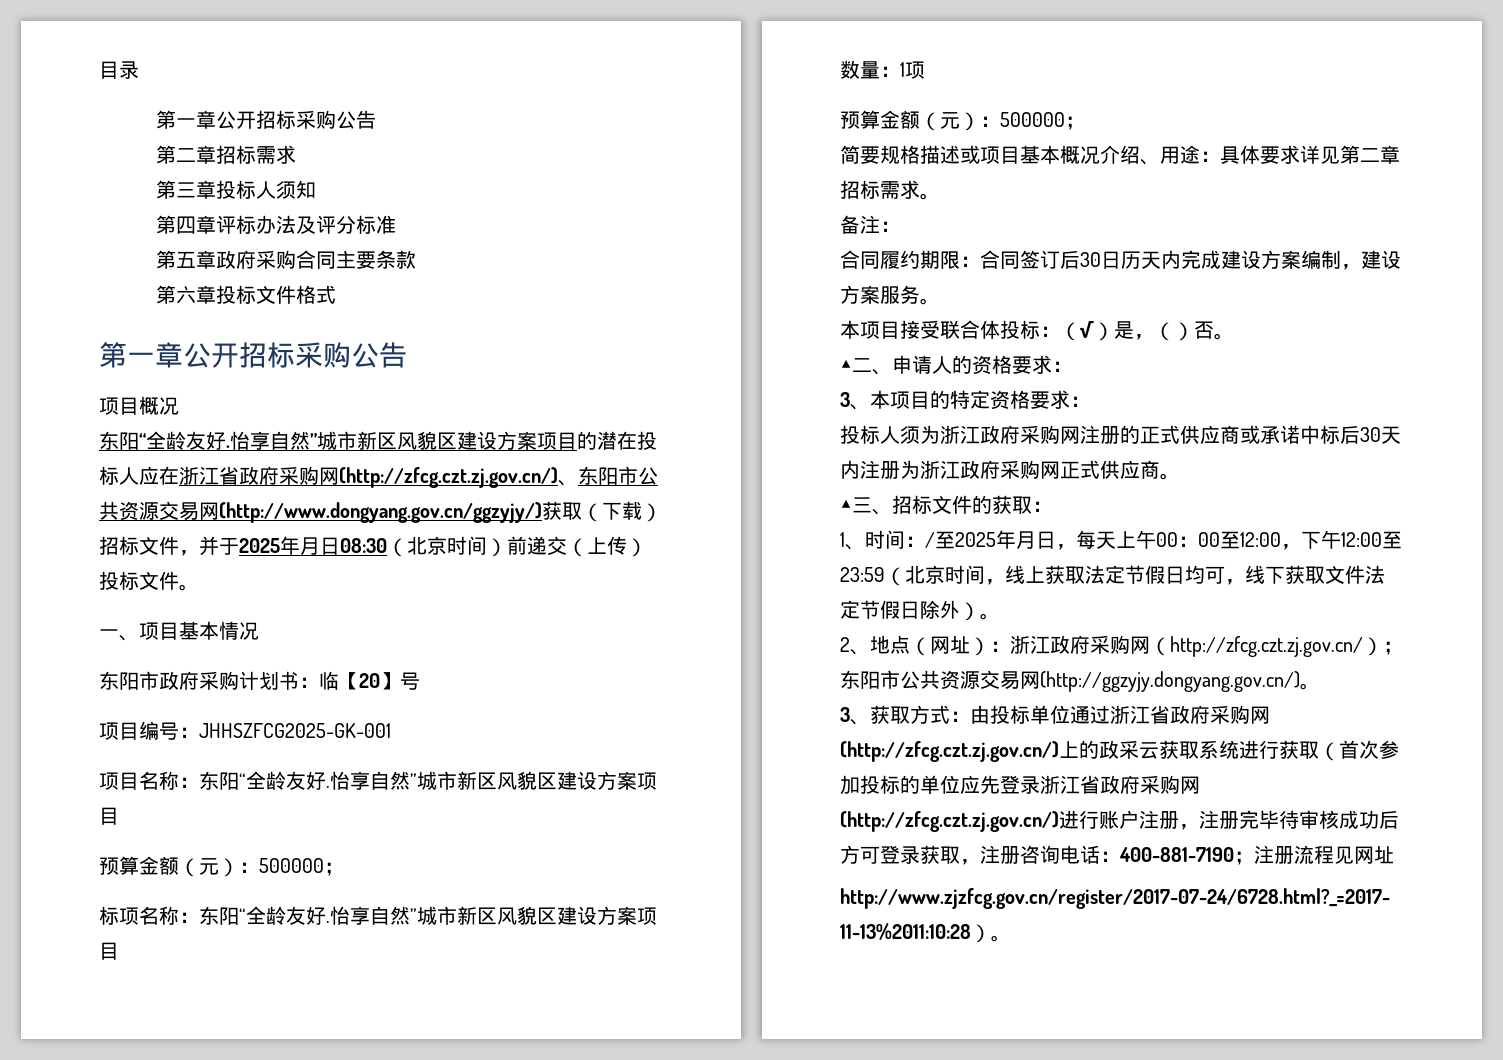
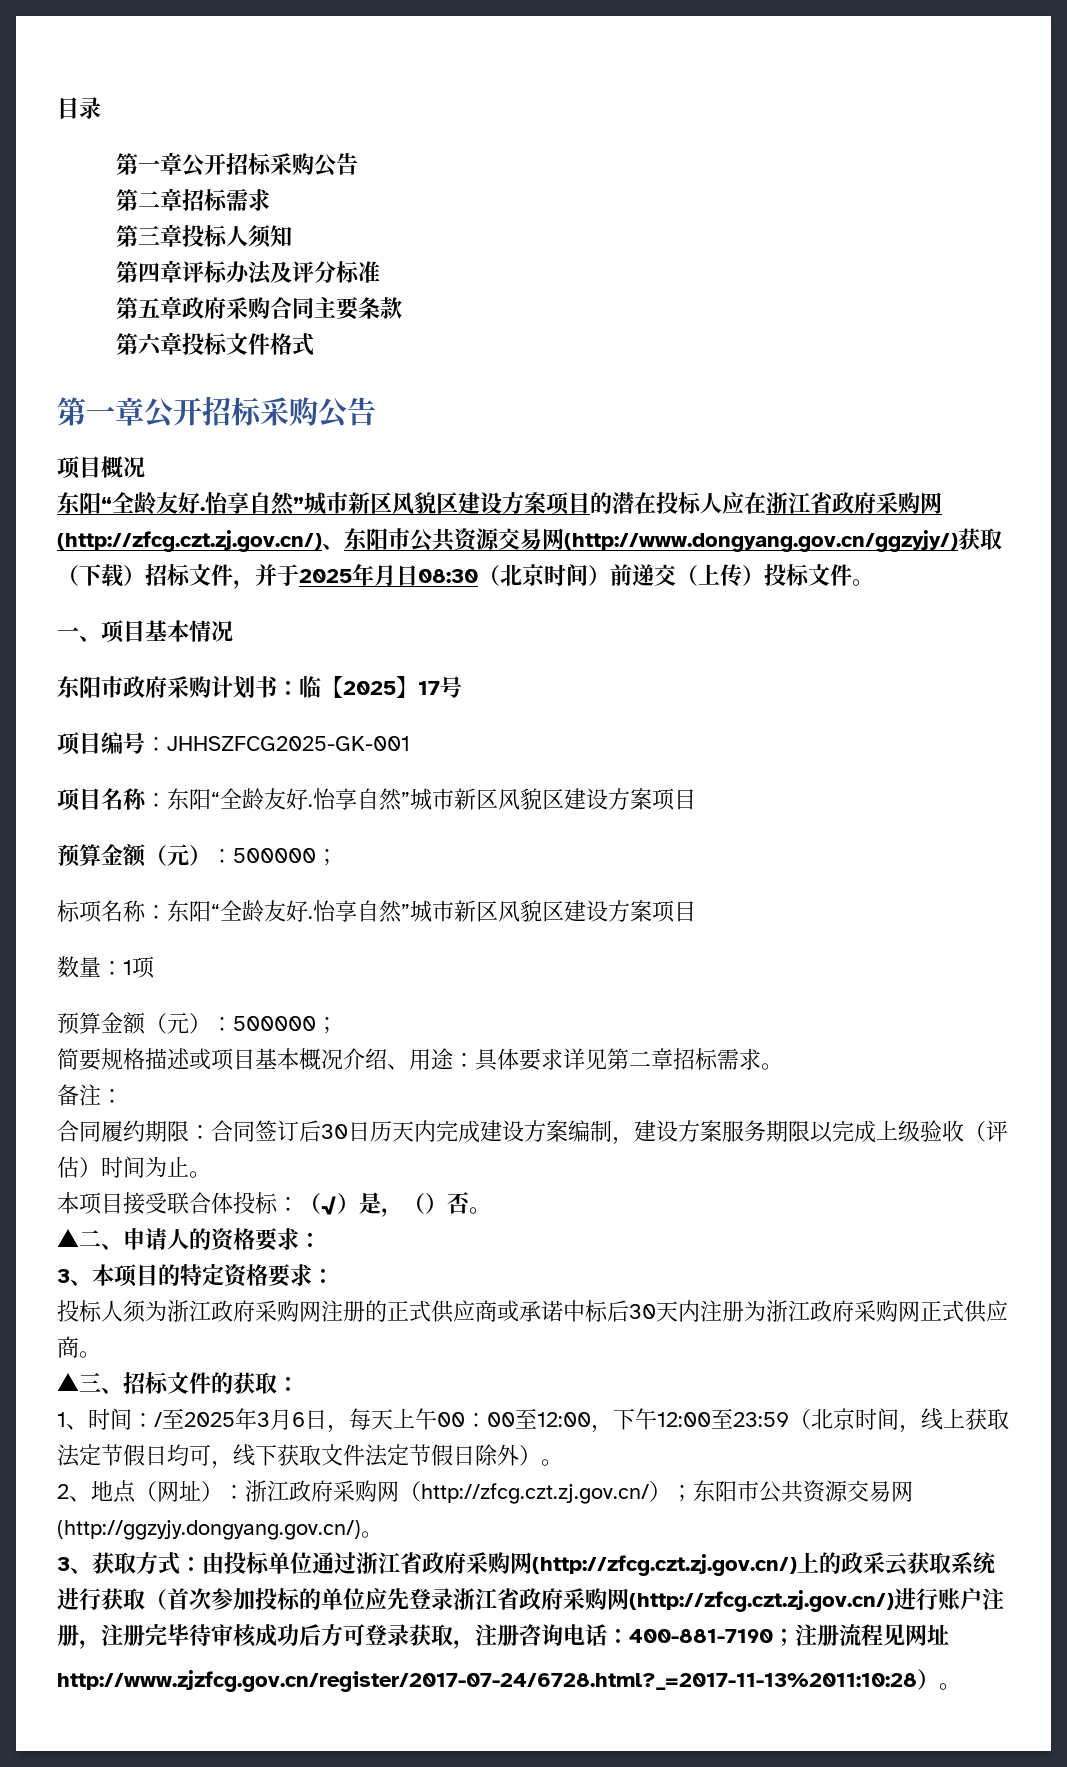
- 东阳市政府采购计划书：临【20】号
+ 东阳市政府采购计划书：临【2025】17号
- 合同履约期限：合同签订后30日历天内完成建设方案编制，建设方案服务。
+ 合同履约期限：合同签订后30日历天内完成建设方案编制，建设方案服务期限以完成上级验收（评估）时间为止。
- 1、时间：/至2025年月日，每天上午00：00至12:00，下午12:00至23:59（北京时间，线上获取法定节假日均可，线下获取文件法定节假日除外）。
+ 1、时间：/至2025年3月6日，每天上午00：00至12:00，下午12:00至23:59（北京时间，线上获取法定节假日均可，线下获取文件法定节假日除外）。

